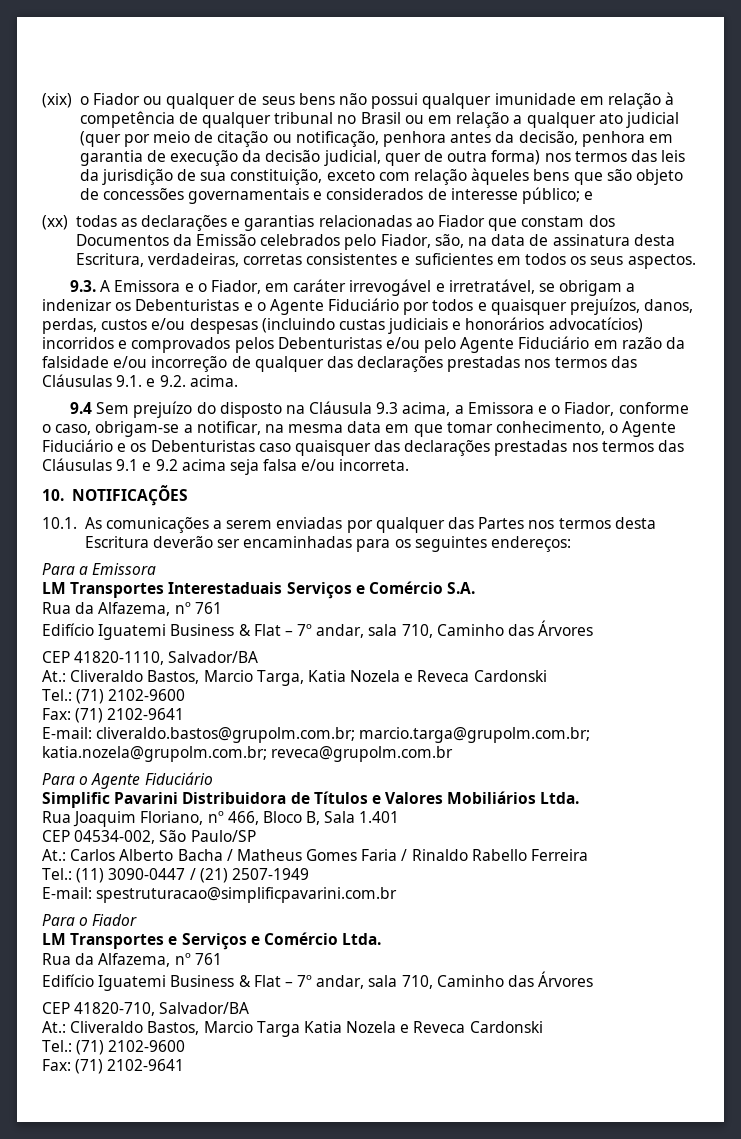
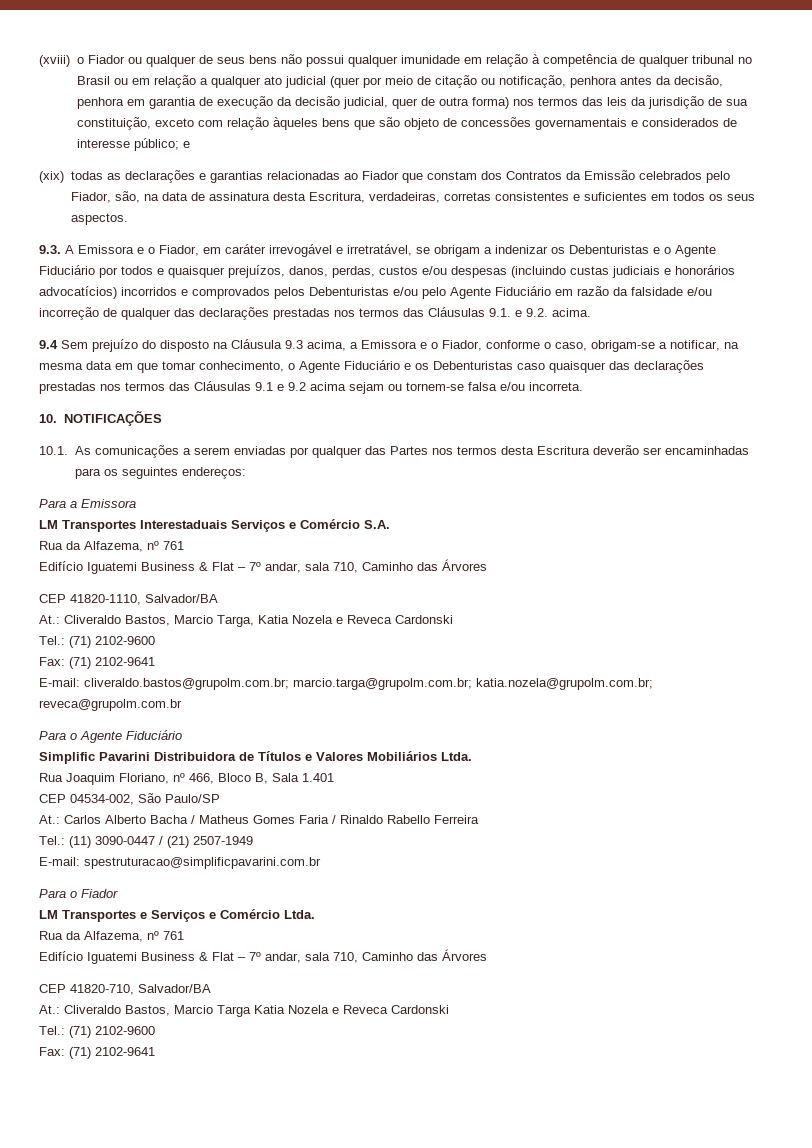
- (xix) o Fiador ou qualquer de seus bens não possui qualquer imunidade em relação à competência de qualquer tribunal no Brasil ou em relação a qualquer ato judicial (quer por meio de citação ou notificação, penhora antes da decisão, penhora em garantia de execução da decisão judicial, quer de outra forma) nos termos das leis da jurisdição de sua constituição, exceto com relação àqueles bens que são objeto de concessões governamentais e considerados de interesse público;
+ (xviii) o Fiador ou qualquer de seus bens não possui qualquer imunidade em relação à competência de qualquer tribunal no Brasil ou em relação a qualquer ato judicial (quer por meio de citação ou notificação, penhora antes da decisão, penhora em garantia de execução da decisão judicial, quer de outra forma) nos termos das leis da jurisdição de sua constituição, exceto com relação àqueles bens que são objeto de concessões governamentais e considerados de interesse público;
- (xx) todas as declarações e garantias relacionadas ao Fiador que constam dos Documentos da Emissão celebrados pelo Fiador, são, na data de assinatura desta Escritura, verdadeiras, corretas consistentes e suficientes em todos os seus aspectos.
+ (xix) todas as declarações e garantias relacionadas ao Fiador que constam dos Contratos da Emissão celebrados pelo Fiador, são, na data de assinatura desta Escritura, verdadeiras, corretas consistentes e suficientes em todos os seus aspectos.
- 9.4 Sem prejuízo do disposto na Cláusula 9.3 acima, a Emissora e o Fiador, conforme o caso, obrigam-se a notificar, na mesma data em que tomar conhecimento, o Agente Fiduciário e os Debenturistas caso quaisquer das declarações prestadas nos termos das Cláusulas 9.1 e 9.2 acima seja falsa e/ou incorreta.
+ 9.4 Sem prejuízo do disposto na Cláusula 9.3 acima, a Emissora e o Fiador, conforme o caso, obrigam-se a notificar, na mesma data em que tomar conhecimento, o Agente Fiduciário e os Debenturistas caso quaisquer das declarações prestadas nos termos das Cláusulas 9.1 e 9.2 acima sejam ou tornem-se falsa e/ou incorreta.

